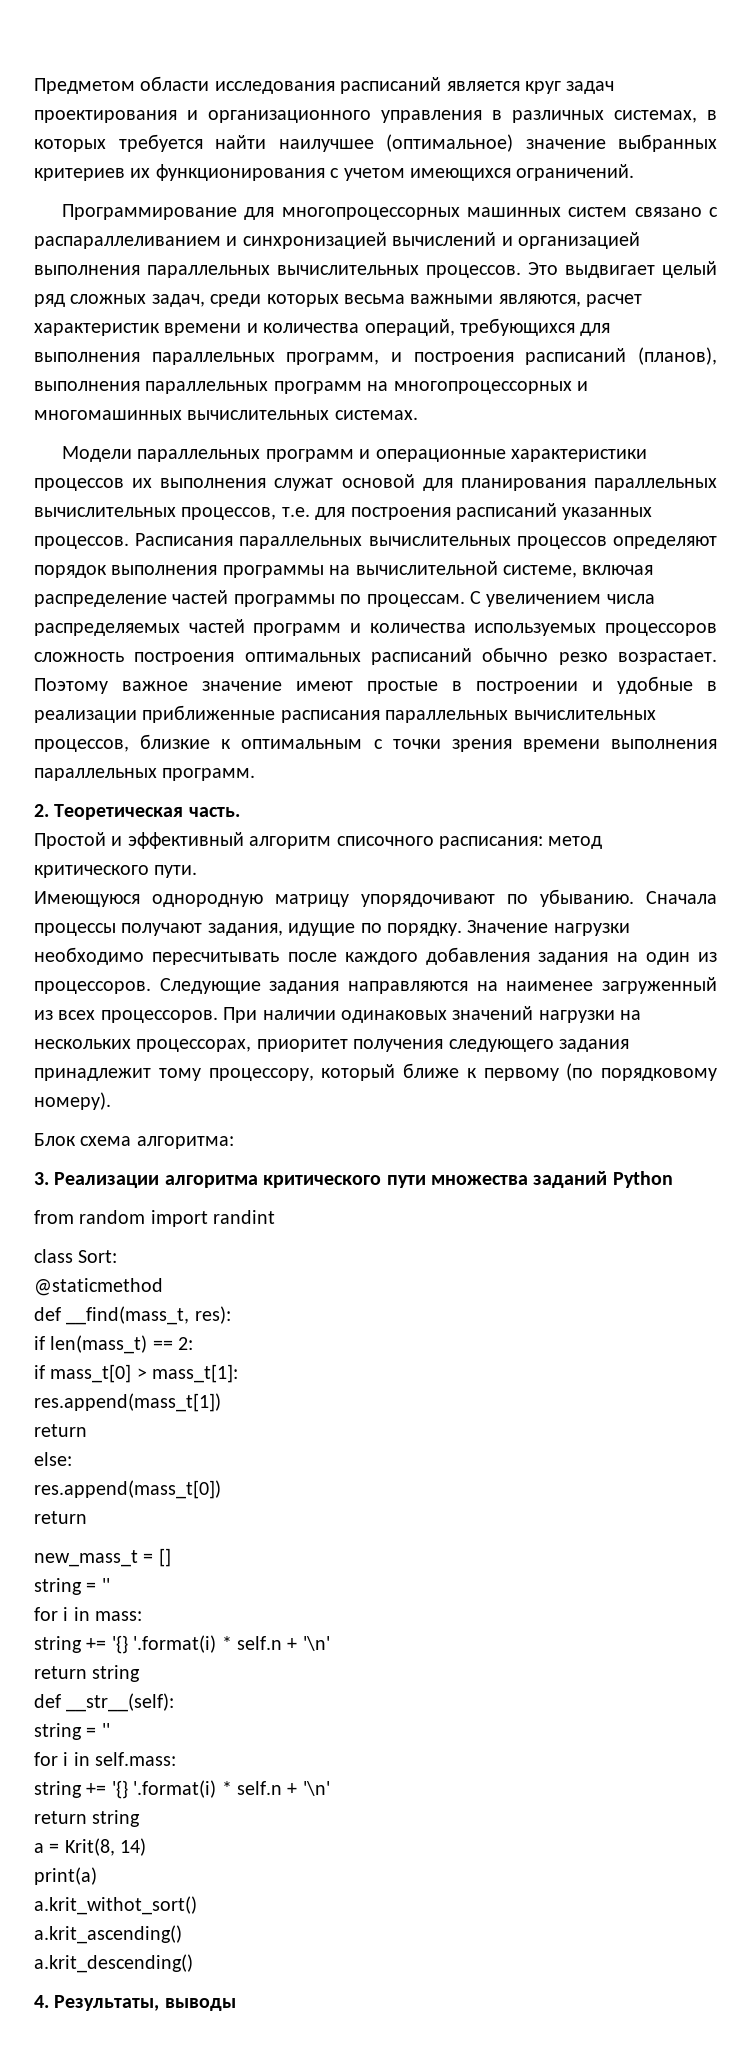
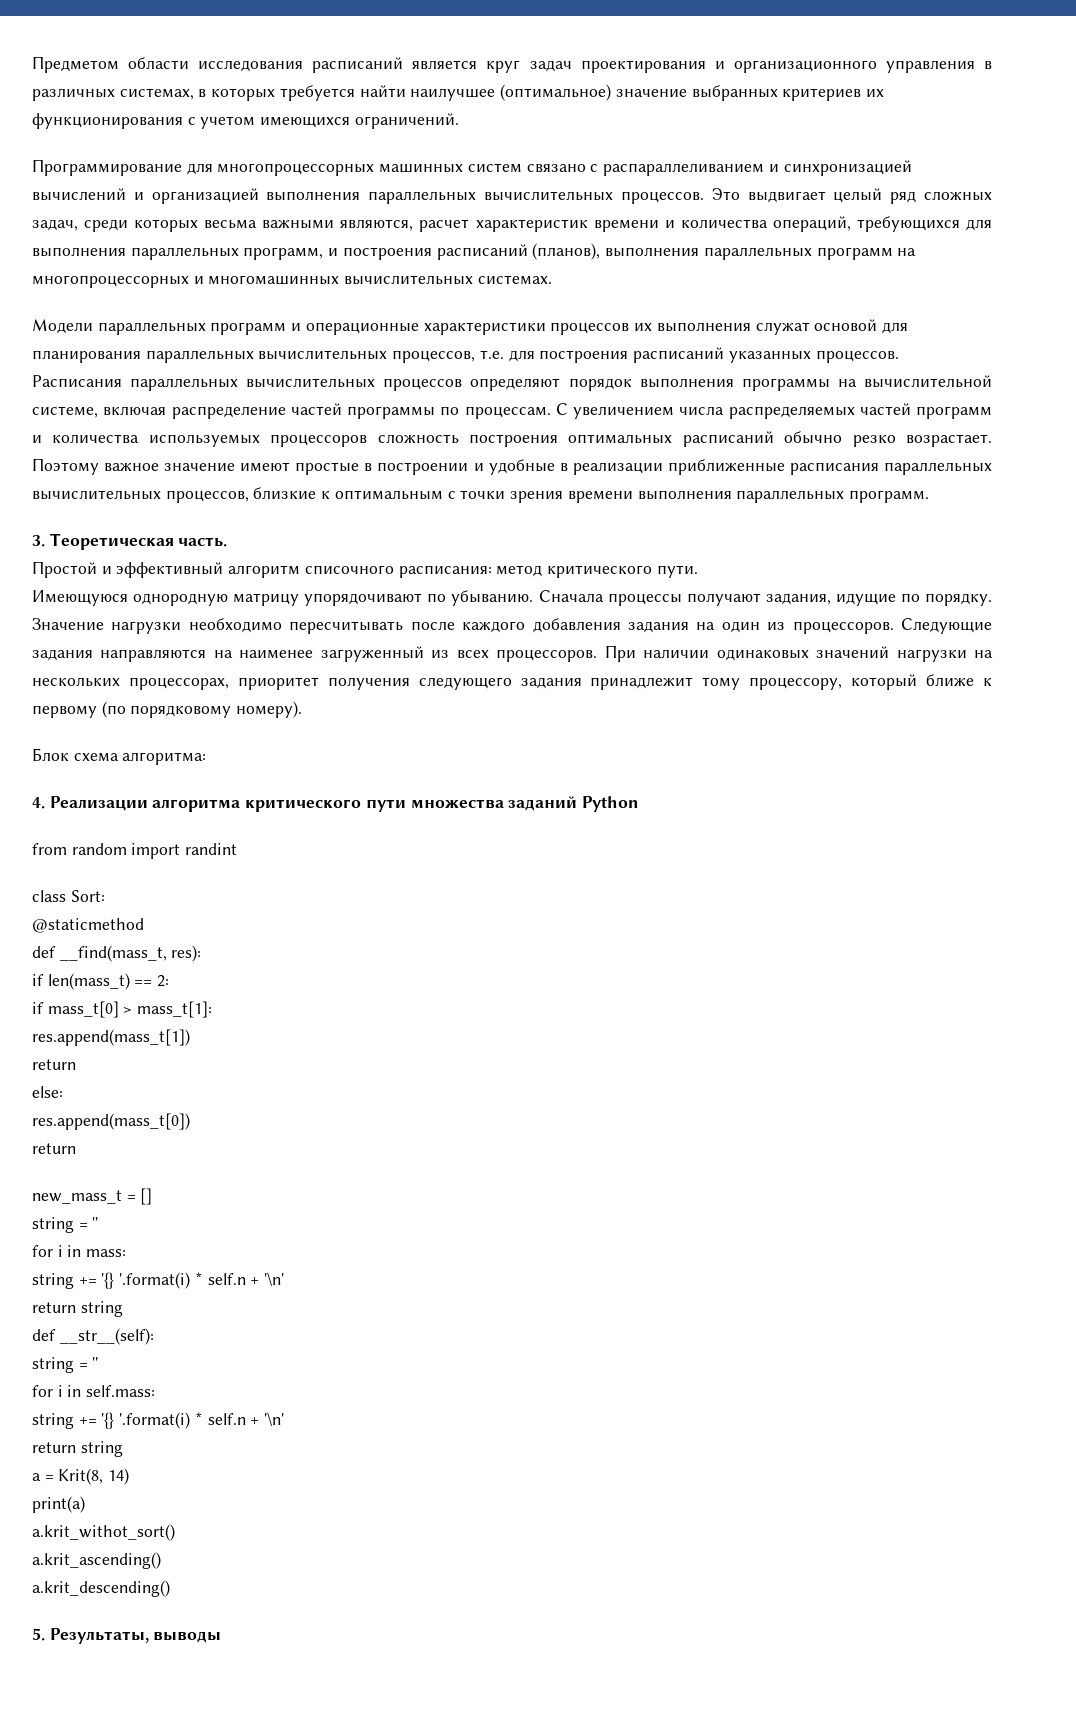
- 2. Теоретическая часть.
+ 3. Теоретическая часть.
- 3. Реализации алгоритма критического пути множества заданий Python
+ 4. Реализации алгоритма критического пути множества заданий Python
- 4. Результаты, выводы
+ 5. Результаты, выводы

